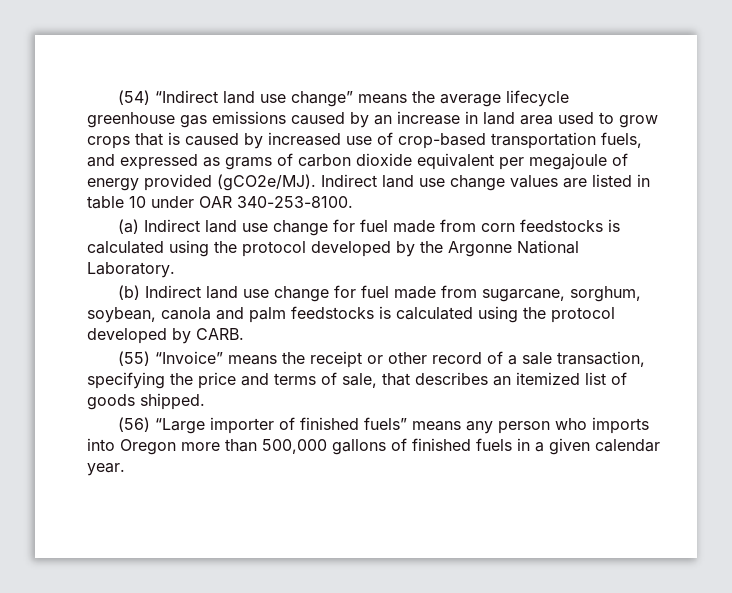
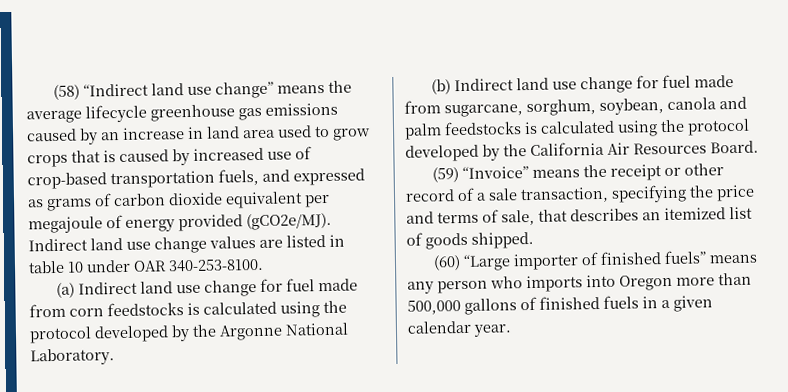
- (54) “Indirect land use change” means the average lifecycle greenhouse gas emissions caused by an increase in land area used to grow crops that is caused by increased use of crop-based transportation fuels, and expressed as grams of carbon dioxide equivalent per megajoule of energy provided (gCO2e/MJ).
+ (58) “Indirect land use change” means the average lifecycle greenhouse gas emissions caused by an increase in land area used to grow crops that is caused by increased use of crop-based transportation fuels, and expressed as grams of carbon dioxide equivalent per megajoule of energy provided (gCO2e/MJ).
- (b) Indirect land use change for fuel made from sugarcane, sorghum, soybean, canola and palm feedstocks is calculated using the protocol developed by CARB.
- (55) “Invoice” means the receipt or other record of a sale transaction, specifying the price and terms of sale, that describes an itemized list of goods shipped.
+ (b) Indirect land use change for fuel made from sugarcane, sorghum, soybean, canola and palm feedstocks is calculated using the protocol developed by the California Air Resources Board.
+ (59) “Invoice” means the receipt or other record of a sale transaction, specifying the price and terms of sale, that describes an itemized list of goods shipped.
- (56) “Large importer of finished fuels” means any person who imports into Oregon more than 500,000 gallons of finished fuels in a given calendar year.
+ (60) “Large importer of finished fuels” means any person who imports into Oregon more than 500,000 gallons of finished fuels in a given calendar year.

